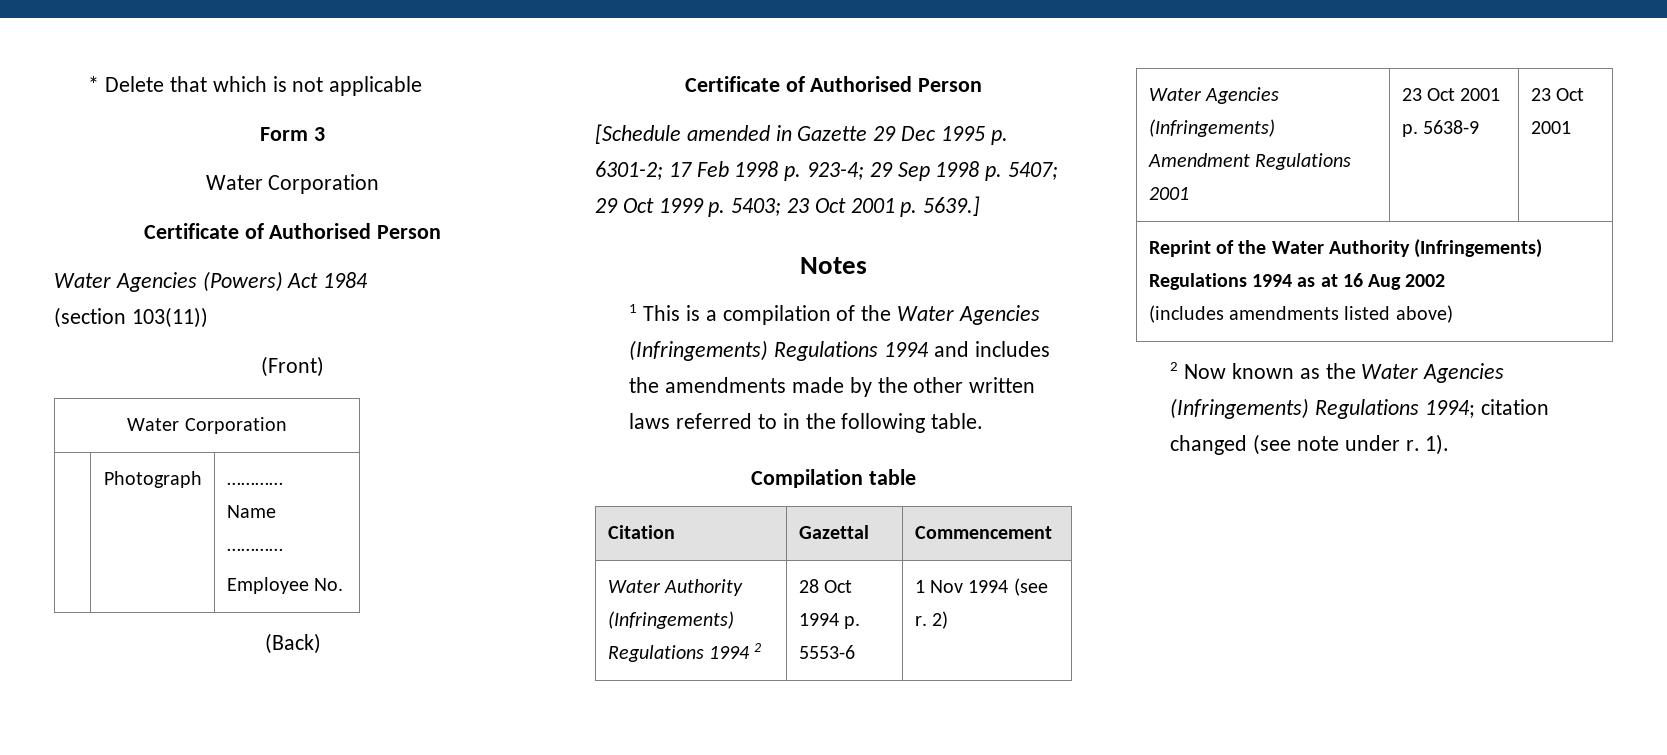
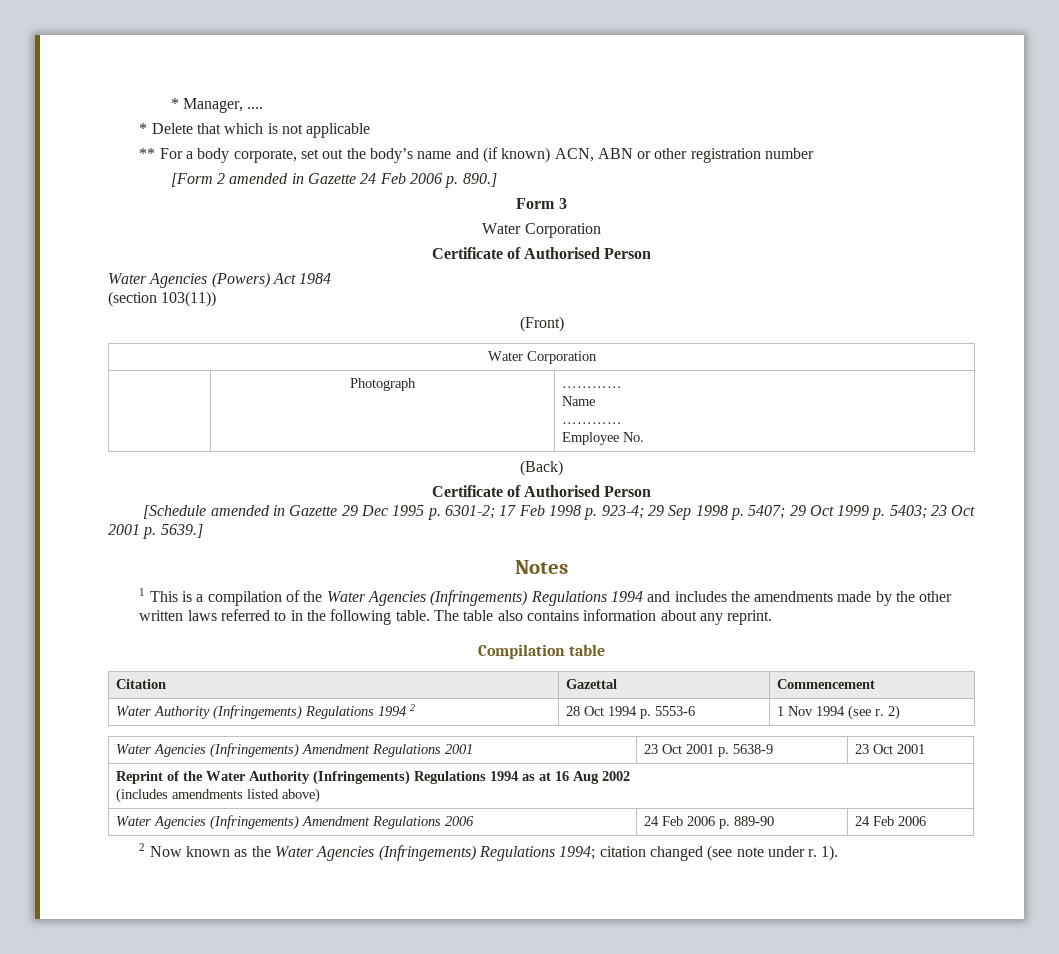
+ * Manager, ....
+ ** For a body corporate, set out the body’s name and (if known) ACN, ABN or other registration number
+ [Form 2 amended in Gazette 24 Feb 2006 p. 890.]
+ The table also contains information about any reprint.
+ Water Agencies (Infringements) Amendment Regulations 2006 | 24 Feb 2006 p. 889-90 | 24 Feb 2006

